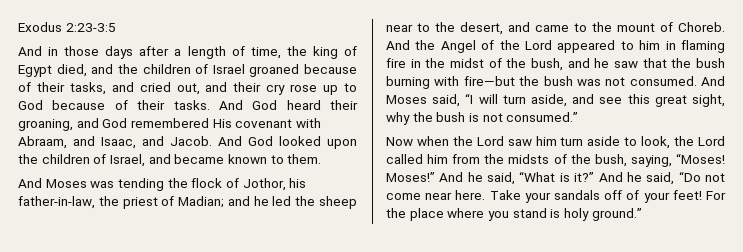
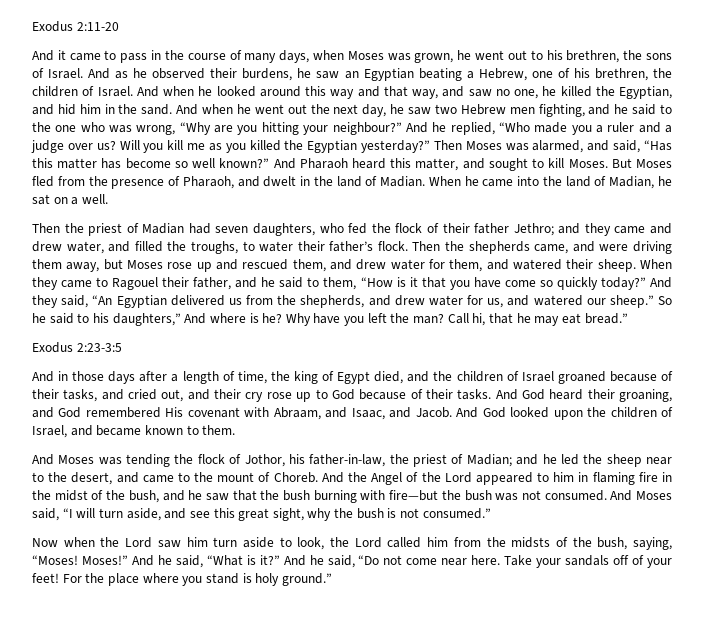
+ Exodus 2:11-20
+ And it came to pass in the course of many days, when Moses was grown, he went out to his brethren, the sons of Israel. And as he observed their burdens, he saw an Egyptian beating a Hebrew, one of his brethren, the children of Israel. And when he looked around this way and that way, and saw no one, he killed the Egyptian, and hid him in the sand. And when he went out the next day, he saw two Hebrew men fighting, and he said to the one who was wrong, “Why are you hitting your neighbour?” And he replied, “Who made you a ruler and a judge over us? Will you kill me as you killed the Egyptian yesterday?” Then Moses was alarmed, and said, “Has this matter has become so well known?” And Pharaoh heard this matter, and sought to kill Moses. But Moses fled from the presence of Pharaoh, and dwelt in the land of Madian. When he came into the land of Madian, he sat on a well.
+ Then the priest of Madian had seven daughters, who fed the flock of their father Jethro; and they came and drew water, and filled the troughs, to water their father’s flock. Then the shepherds came, and were driving them away, but Moses rose up and rescued them, and drew water for them, and watered their sheep. When they came to Ragouel their father, and he said to them, “How is it that you have come so quickly today?” And they said, “An Egyptian delivered us from the shepherds, and drew water for us, and watered our sheep.” So he said to his daughters,” And where is he? Why have you left the man? Call hi, that he may eat bread.”

